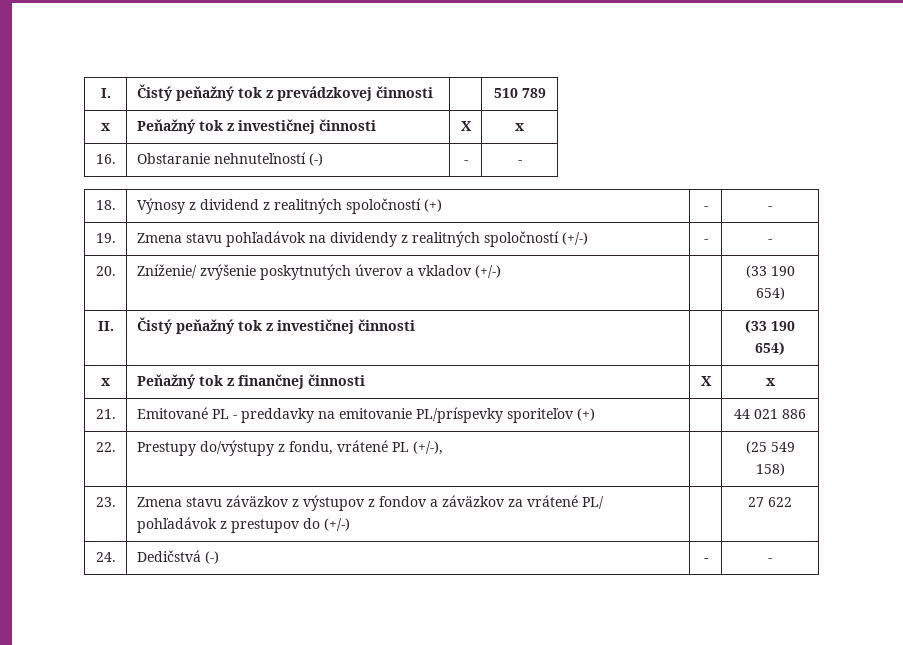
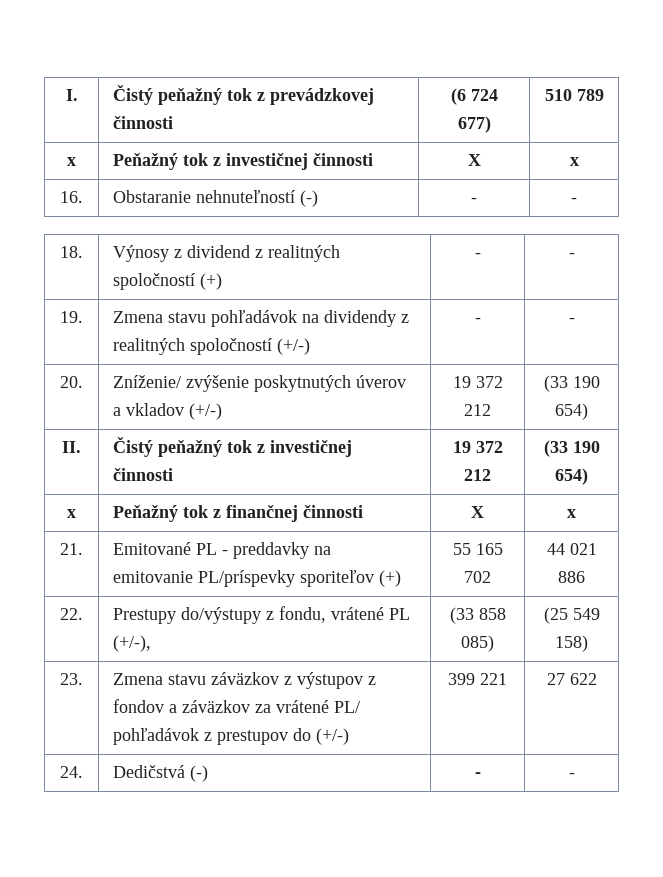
- I. | Čistý peňažný tok z prevádzkovej činnosti | | 510 789
+ I. | Čistý peňažný tok z prevádzkovej činnosti | (6 724 677) | 510 789
- 20. | Zníženie/ zvýšenie poskytnutých úverov a vkladov (+/-) | | (33 190 654)
+ 20. | Zníženie/ zvýšenie poskytnutých úverov a vkladov (+/-) | 19 372 212 | (33 190 654)
- II. | Čistý peňažný tok z investičnej činnosti | | (33 190 654)
+ II. | Čistý peňažný tok z investičnej činnosti | 19 372 212 | (33 190 654)
- 21. | Emitované PL - preddavky na emitovanie PL/príspevky sporiteľov (+) | | 44 021 886
+ 21. | Emitované PL - preddavky na emitovanie PL/príspevky sporiteľov (+) | 55 165 702 | 44 021 886
- 22. | Prestupy do/výstupy z fondu, vrátené PL (+/-), | | (25 549 158)
+ 22. | Prestupy do/výstupy z fondu, vrátené PL (+/-), | (33 858 085) | (25 549 158)
- 23. | Zmena stavu záväzkov z výstupov z fondov a záväzkov za vrátené PL/ pohľadávok z prestupov do (+/-) | | 27 622
+ 23. | Zmena stavu záväzkov z výstupov z fondov a záväzkov za vrátené PL/ pohľadávok z prestupov do (+/-) | 399 221 | 27 622

